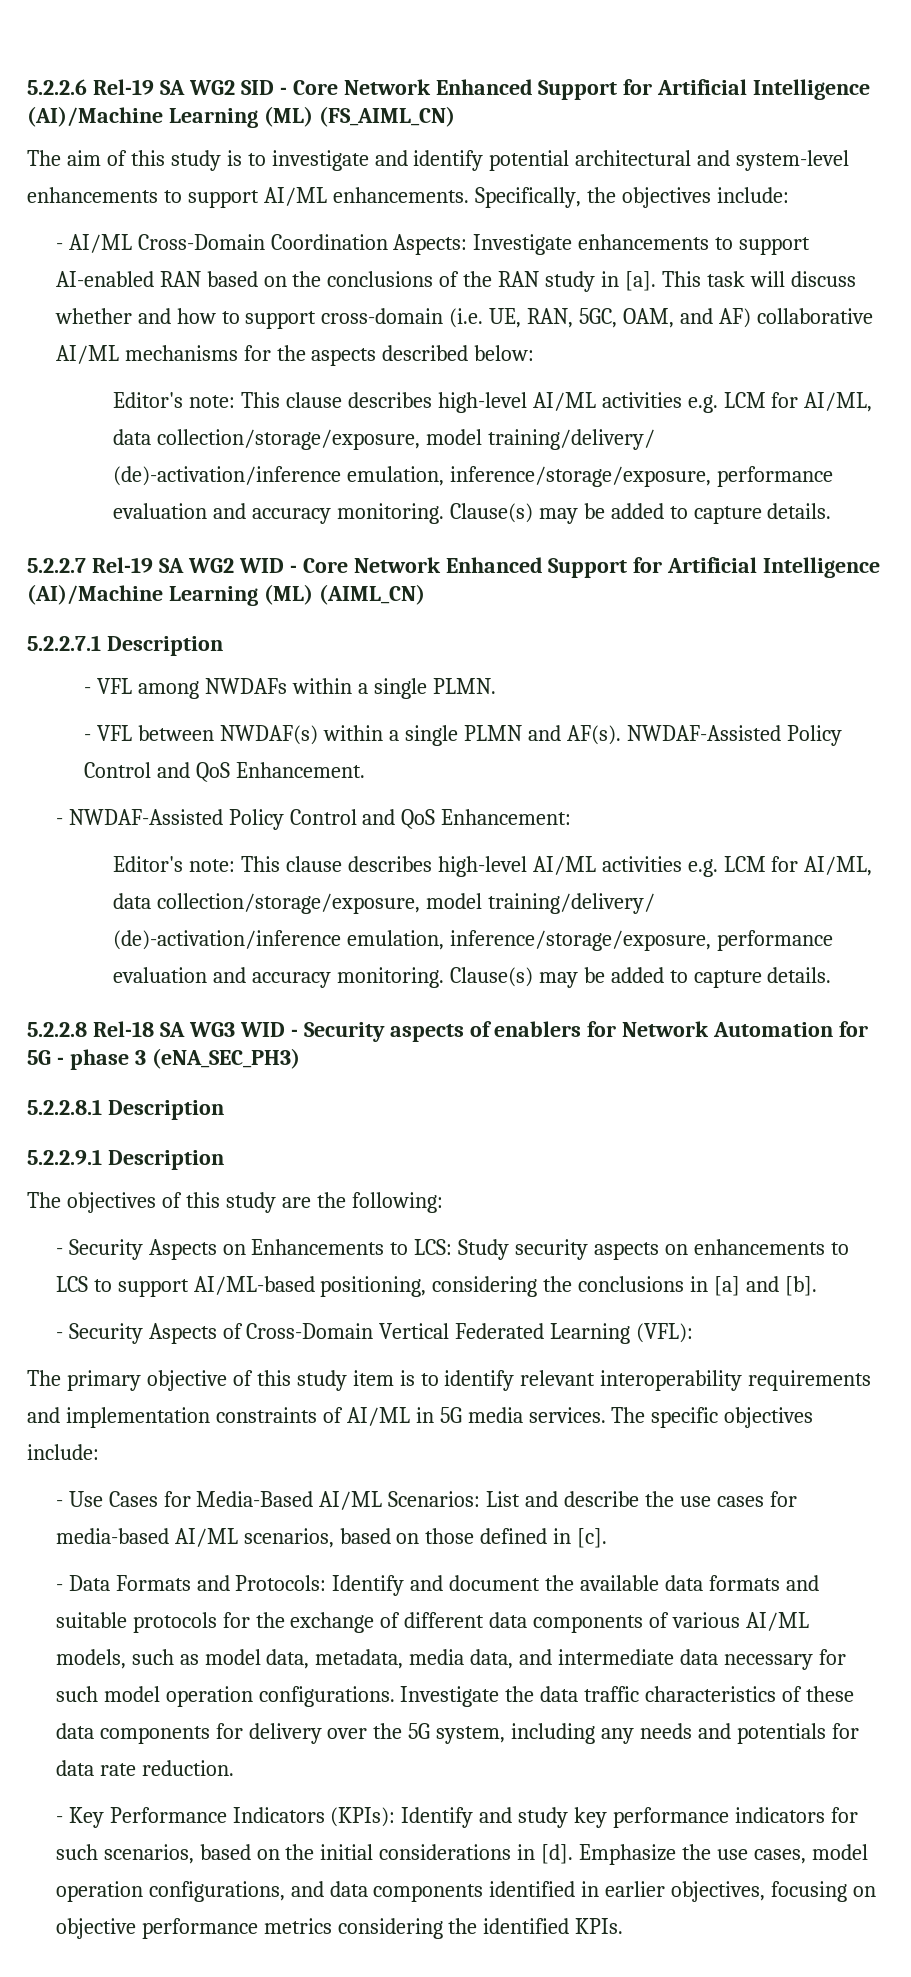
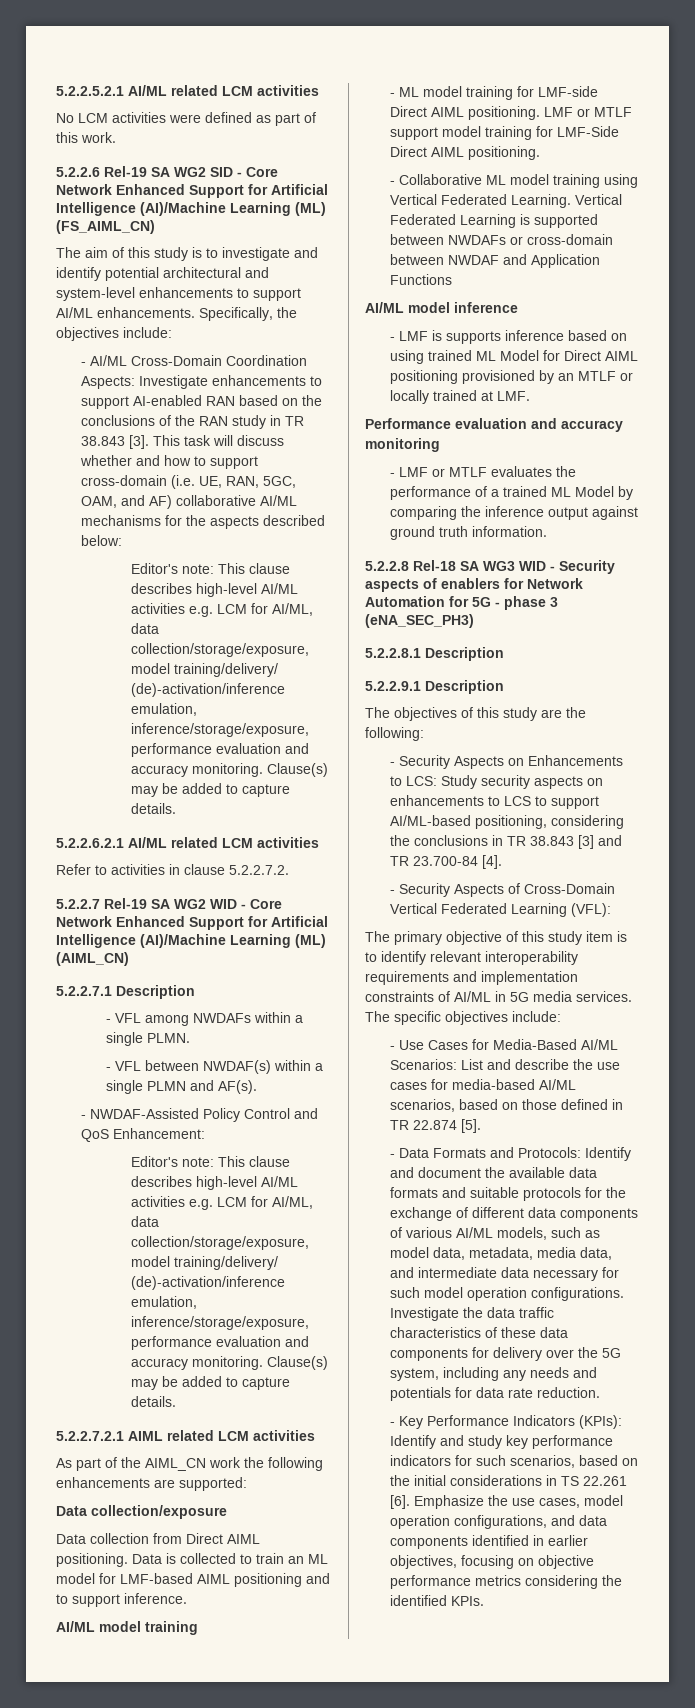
+ 5.2.2.5.2.1 AI/ML related LCM activities
+ No LCM activities were defined as part of this work.
- - AI/ML Cross-Domain Coordination Aspects: Investigate enhancements to support AI-enabled RAN based on the conclusions of the RAN study in [a].
+ - AI/ML Cross-Domain Coordination Aspects: Investigate enhancements to support AI-enabled RAN based on the conclusions of the RAN study in TR 38.843 [3].
+ 5.2.2.6.2.1 AI/ML related LCM activities
+ Refer to activities in clause 5.2.2.7.2.
- NWDAF-Assisted Policy Control and QoS Enhancement.
+ 5.2.2.7.2.1 AIML related LCM activities
+ As part of the AIML_CN work the following enhancements are supported:
+ Data collection/exposure
+ Data collection from Direct AIML positioning. Data is collected to train an ML model for LMF-based AIML positioning and to support inference.
+ AI/ML model training
+ - ML model training for LMF-side Direct AIML positioning. LMF or MTLF support model training for LMF-Side Direct AIML positioning.
+ - Collaborative ML model training using Vertical Federated Learning. Vertical Federated Learning is supported between NWDAFs or cross-domain between NWDAF and Application Functions
+ AI/ML model inference
+ - LMF is supports inference based on using trained ML Model for Direct AIML positioning provisioned by an MTLF or locally trained at LMF.
+ Performance evaluation and accuracy monitoring
+ - LMF or MTLF evaluates the performance of a trained ML Model by comparing the inference output against ground truth information.
- - Security Aspects on Enhancements to LCS: Study security aspects on enhancements to LCS to support AI/ML-based positioning, considering the conclusions in [a] and [b].
+ - Security Aspects on Enhancements to LCS: Study security aspects on enhancements to LCS to support AI/ML-based positioning, considering the conclusions in TR 38.843 [3] and TR 23.700-84 [4].
- - Use Cases for Media-Based AI/ML Scenarios: List and describe the use cases for media-based AI/ML scenarios, based on those defined in [c].
+ - Use Cases for Media-Based AI/ML Scenarios: List and describe the use cases for media-based AI/ML scenarios, based on those defined in TR 22.874 [5].
- - Key Performance Indicators (KPIs): Identify and study key performance indicators for such scenarios, based on the initial considerations in [d].
+ - Key Performance Indicators (KPIs): Identify and study key performance indicators for such scenarios, based on the initial considerations in TS 22.261 [6].

